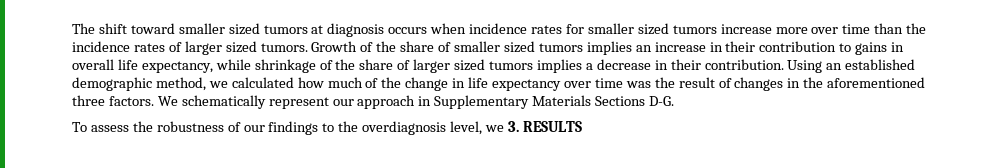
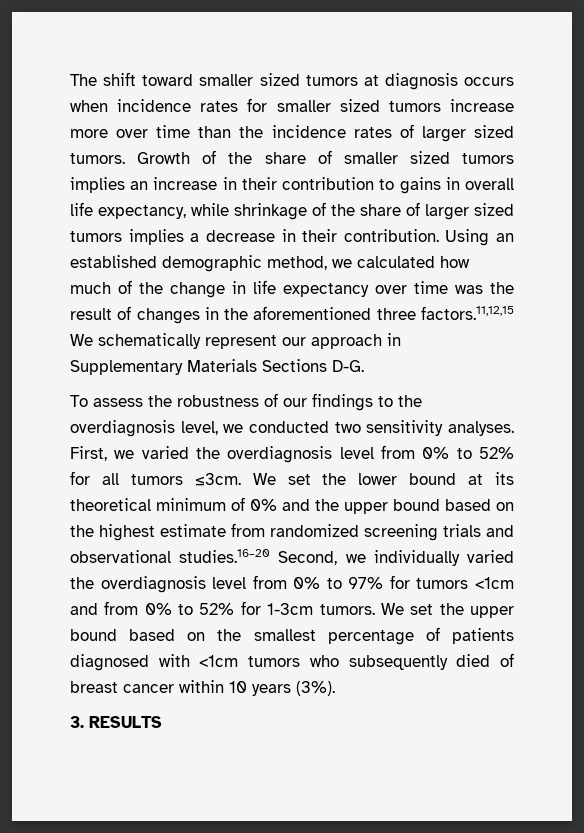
- Using an established demographic method, we calculated how much of the change in life expectancy over time was the result of changes in the aforementioned three factors. We schematically represent our approach in Supplementary Materials Sections D-G.
+ Using an established demographic method, we calculated how much of the change in life expectancy over time was the result of changes in the aforementioned three factors.11,12,15 We schematically represent our approach in Supplementary Materials Sections D-G.
- To assess the robustness of our findings to the overdiagnosis level, we 3. RESULTS
+ To assess the robustness of our findings to the overdiagnosis level, we conducted two sensitivity analyses. First, we varied the overdiagnosis level from 0% to 52% for all tumors ≤3cm. We set the lower bound at its theoretical minimum of 0% and the upper bound based on the highest estimate from randomized screening trials and observational studies.16–20 Second, we individually varied the overdiagnosis level from 0% to 97% for tumors <1cm and from 0% to 52% for 1-3cm tumors. We set the upper bound based on the smallest percentage of patients diagnosed with <1cm tumors who subsequently died of breast cancer within 10 years (3%).
+ 3. RESULTS

